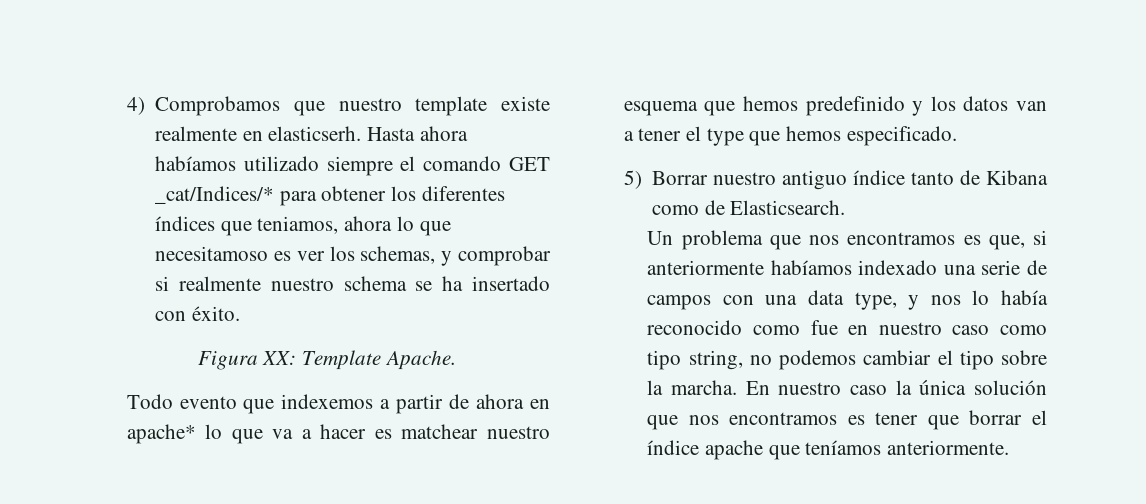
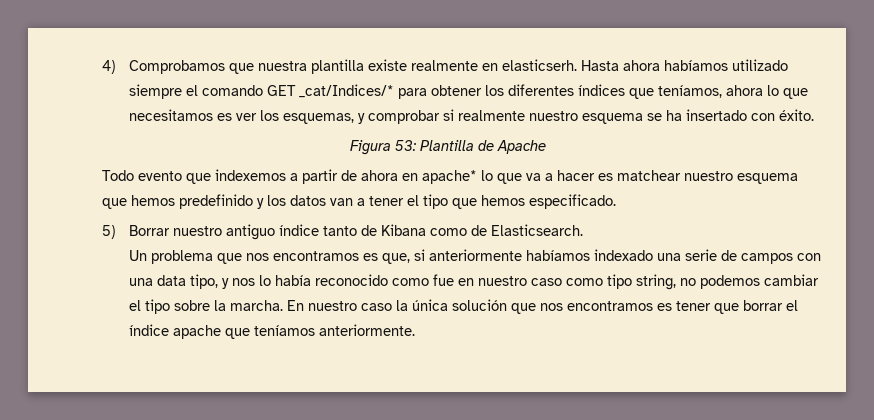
- 4) Comprobamos que nuestro template existe realmente en elasticserh.
+ 4) Comprobamos que nuestra plantilla existe realmente en elasticserh.
- Hasta ahora habíamos utilizado siempre el comando GET _cat/Indices/* para obtener los diferentes índices que teniamos, ahora lo que necesitamoso es ver los schemas, y comprobar si realmente nuestro schema se ha insertado con éxito.
+ Hasta ahora habíamos utilizado siempre el comando GET _cat/Indices/* para obtener los diferentes índices que teníamos, ahora lo que necesitamos es ver los esquemas, y comprobar si realmente nuestro esquema se ha insertado con éxito.
- Figura XX: Template Apache.
+ Figura 53: Plantilla de Apache
- Todo evento que indexemos a partir de ahora en apache* lo que va a hacer es matchear nuestro esquema que hemos predefinido y los datos van a tener el type que hemos especificado.
+ Todo evento que indexemos a partir de ahora en apache* lo que va a hacer es matchear nuestro esquema que hemos predefinido y los datos van a tener el tipo que hemos especificado.
- Un problema que nos encontramos es que, si anteriormente habíamos indexado una serie de campos con una data type, y nos lo había reconocido como fue en nuestro caso como tipo string, no podemos cambiar el tipo sobre la marcha.
+ Un problema que nos encontramos es que, si anteriormente habíamos indexado una serie de campos con una data tipo, y nos lo había reconocido como fue en nuestro caso como tipo string, no podemos cambiar el tipo sobre la marcha.

